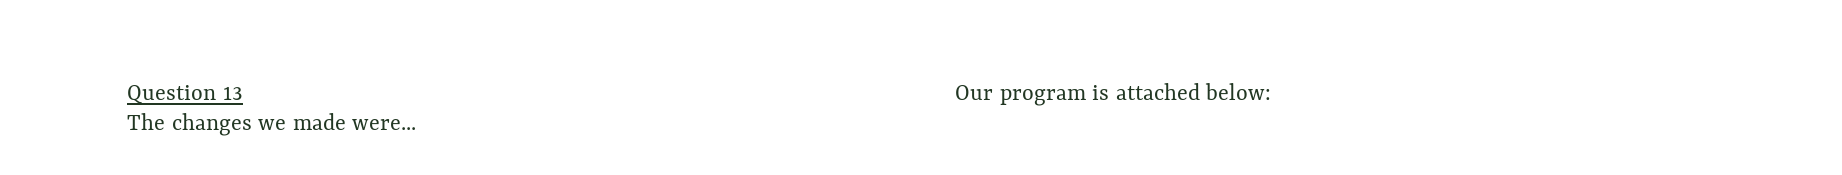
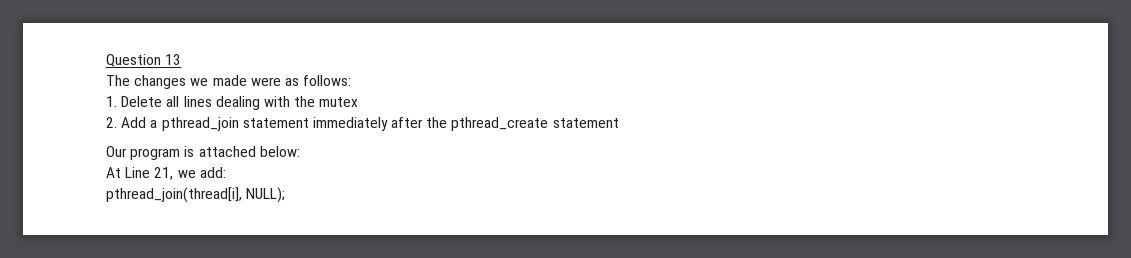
- The changes we made were...
+ The changes we made were as follows:
+ 1. Delete all lines dealing with the mutex
+ 2. Add a pthread_join statement immediately after the pthread_create statement
+ At Line 21, we add:
+ pthread_join(thread[i], NULL);

